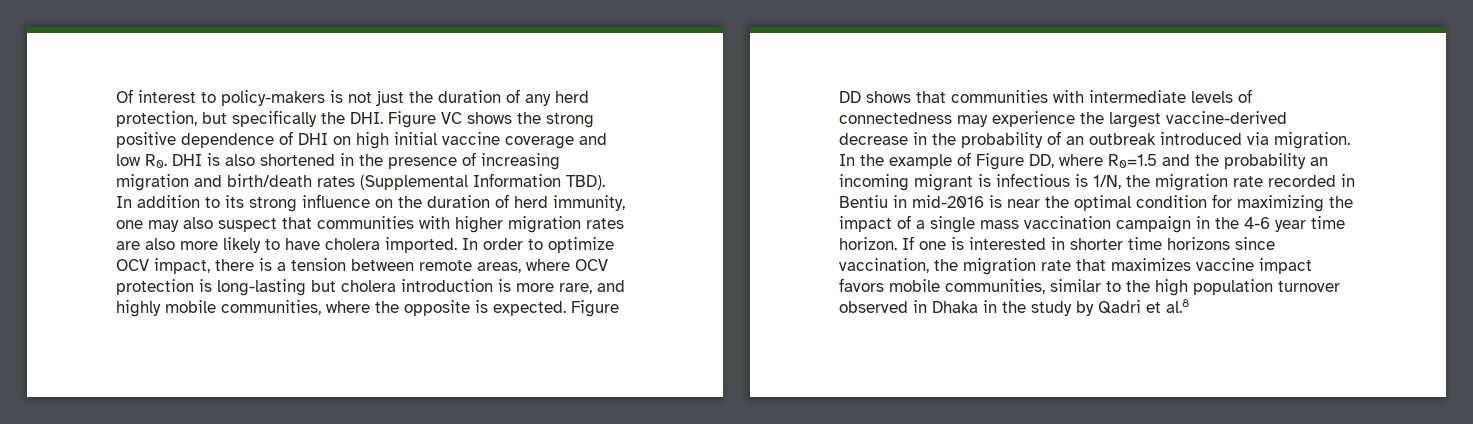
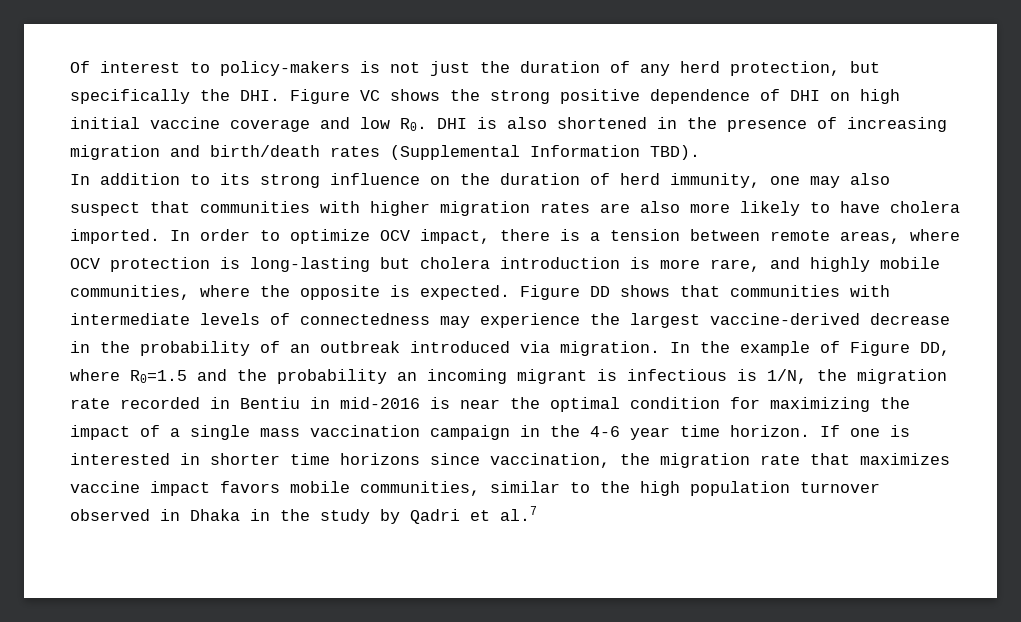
- If one is interested in shorter time horizons since vaccination, the migration rate that maximizes vaccine impact favors mobile communities, similar to the high population turnover observed in Dhaka in the study by Qadri et al.8
+ If one is interested in shorter time horizons since vaccination, the migration rate that maximizes vaccine impact favors mobile communities, similar to the high population turnover observed in Dhaka in the study by Qadri et al.7

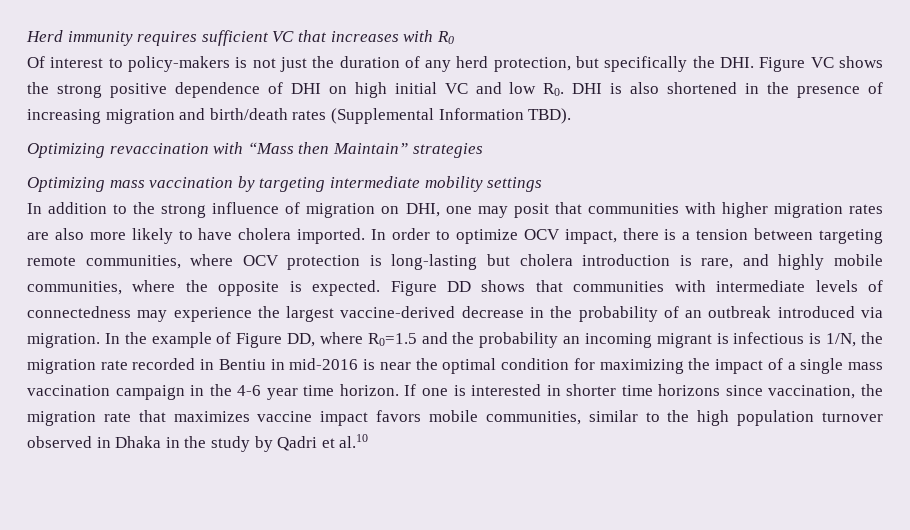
+ Herd immunity requires sufficient VC that increases with R0
- Of interest to policy-makers is not just the duration of any herd protection, but specifically the DHI. Figure VC shows the strong positive dependence of DHI on high initial vaccine coverage and low R0. DHI is also shortened in the presence of increasing migration and birth/death rates (Supplemental Information TBD).
+ Of interest to policy-makers is not just the duration of any herd protection, but specifically the DHI. Figure VC shows the strong positive dependence of DHI on high initial VC and low R0. DHI is also shortened in the presence of increasing migration and birth/death rates (Supplemental Information TBD).
+ Optimizing revaccination with “Mass then Maintain” strategies
+ Optimizing mass vaccination by targeting intermediate mobility settings
- In addition to its strong influence on the duration of herd immunity, one may also suspect that communities with higher migration rates are also more likely to have cholera imported.
+ In addition to the strong influence of migration on DHI, one may posit that communities with higher migration rates are also more likely to have cholera imported.
- In order to optimize OCV impact, there is a tension between remote areas, where OCV protection is long-lasting but cholera introduction is more rare, and highly mobile communities, where the opposite is expected.
+ In order to optimize OCV impact, there is a tension between targeting remote communities, where OCV protection is long-lasting but cholera introduction is rare, and highly mobile communities, where the opposite is expected.
- If one is interested in shorter time horizons since vaccination, the migration rate that maximizes vaccine impact favors mobile communities, similar to the high population turnover observed in Dhaka in the study by Qadri et al.7
+ If one is interested in shorter time horizons since vaccination, the migration rate that maximizes vaccine impact favors mobile communities, similar to the high population turnover observed in Dhaka in the study by Qadri et al.10

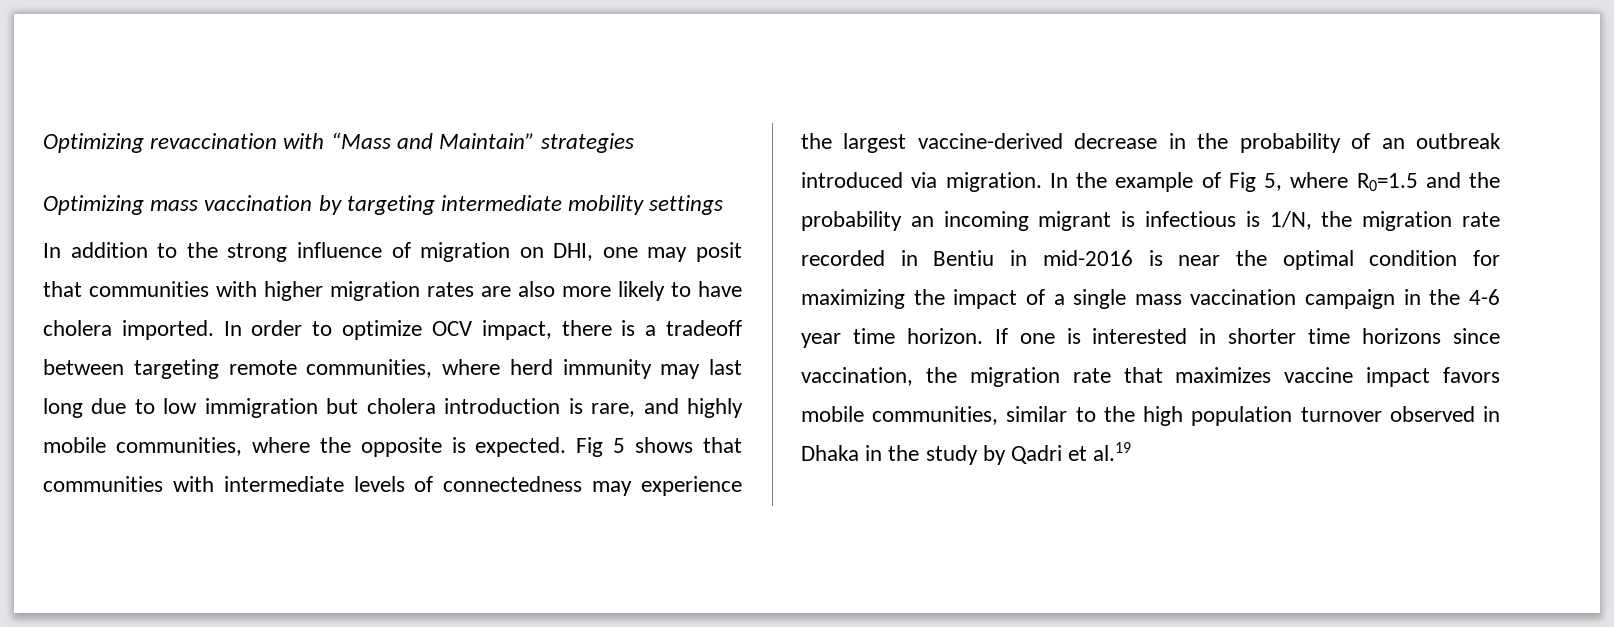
- Herd immunity requires sufficient VC that increases with R0
- Of interest to policy-makers is not just the duration of any herd protection, but specifically the DHI. Figure VC shows the strong positive dependence of DHI on high initial VC and low R0. DHI is also shortened in the presence of increasing migration and birth/death rates (Supplemental Information TBD).
- Optimizing revaccination with “Mass then Maintain” strategies
+ Optimizing revaccination with “Mass and Maintain” strategies
- In order to optimize OCV impact, there is a tension between targeting remote communities, where OCV protection is long-lasting but cholera introduction is rare, and highly mobile communities, where the opposite is expected.
+ In order to optimize OCV impact, there is a tradeoff between targeting remote communities, where herd immunity may last long due to low immigration but cholera introduction is rare, and highly mobile communities, where the opposite is expected.
- Figure DD shows that communities with intermediate levels of connectedness may experience the largest vaccine-derived decrease in the probability of an outbreak introduced via migration.
+ Fig 5 shows that communities with intermediate levels of connectedness may experience the largest vaccine-derived decrease in the probability of an outbreak introduced via migration.
- In the example of Figure DD, where R0=1.5 and the probability an incoming migrant is infectious is 1/N, the migration rate recorded in Bentiu in mid-2016 is near the optimal condition for maximizing the impact of a single mass vaccination campaign in the 4-6 year time horizon.
+ In the example of Fig 5, where R0=1.5 and the probability an incoming migrant is infectious is 1/N, the migration rate recorded in Bentiu in mid-2016 is near the optimal condition for maximizing the impact of a single mass vaccination campaign in the 4-6 year time horizon.
- If one is interested in shorter time horizons since vaccination, the migration rate that maximizes vaccine impact favors mobile communities, similar to the high population turnover observed in Dhaka in the study by Qadri et al.10
+ If one is interested in shorter time horizons since vaccination, the migration rate that maximizes vaccine impact favors mobile communities, similar to the high population turnover observed in Dhaka in the study by Qadri et al.19

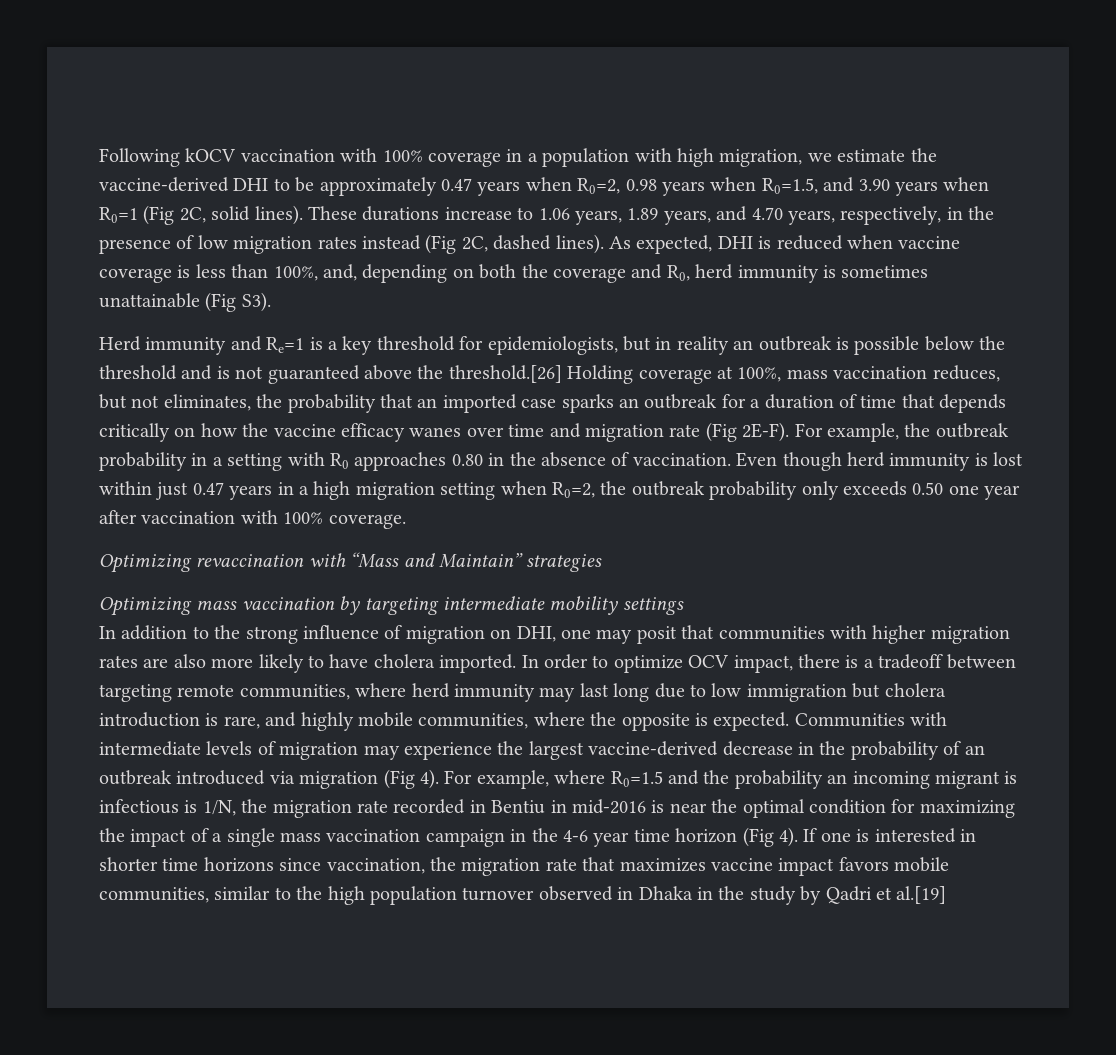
+ Following kOCV vaccination with 100% coverage in a population with high migration, we estimate the vaccine-derived DHI to be approximately 0.47 years when R0=2, 0.98 years when R0=1.5, and 3.90 years when R0=1 (Fig 2C, solid lines). These durations increase to 1.06 years, 1.89 years, and 4.70 years, respectively, in the presence of low migration rates instead (Fig 2C, dashed lines). As expected, DHI is reduced when vaccine coverage is less than 100%, and, depending on both the coverage and R0, herd immunity is sometimes unattainable (Fig S3).
+ Herd immunity and Re=1 is a key threshold for epidemiologists, but in reality an outbreak is possible below the threshold and is not guaranteed above the threshold.[26] Holding coverage at 100%, mass vaccination reduces, but not eliminates, the probability that an imported case sparks an outbreak for a duration of time that depends critically on how the vaccine efficacy wanes over time and migration rate (Fig 2E-F). For example, the outbreak probability in a setting with R0 approaches 0.80 in the absence of vaccination. Even though herd immunity is lost within just 0.47 years in a high migration setting when R0=2, the outbreak probability only exceeds 0.50 one year after vaccination with 100% coverage.
- Fig 5 shows that communities with intermediate levels of connectedness may experience the largest vaccine-derived decrease in the probability of an outbreak introduced via migration. In the example of Fig 5, where R0=1.5 and the probability an incoming migrant is infectious is 1/N, the migration rate recorded in Bentiu in mid-2016 is near the optimal condition for maximizing the impact of a single mass vaccination campaign in the 4-6 year time horizon.
+ Communities with intermediate levels of migration may experience the largest vaccine-derived decrease in the probability of an outbreak introduced via migration (Fig 4). For example, where R0=1.5 and the probability an incoming migrant is infectious is 1/N, the migration rate recorded in Bentiu in mid-2016 is near the optimal condition for maximizing the impact of a single mass vaccination campaign in the 4-6 year time horizon (Fig 4).
- If one is interested in shorter time horizons since vaccination, the migration rate that maximizes vaccine impact favors mobile communities, similar to the high population turnover observed in Dhaka in the study by Qadri et al.19
+ If one is interested in shorter time horizons since vaccination, the migration rate that maximizes vaccine impact favors mobile communities, similar to the high population turnover observed in Dhaka in the study by Qadri et al.[19]

